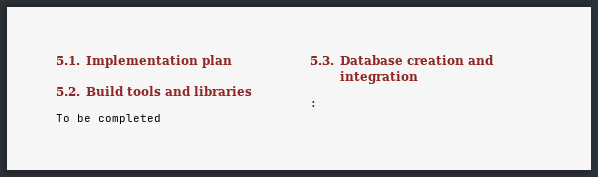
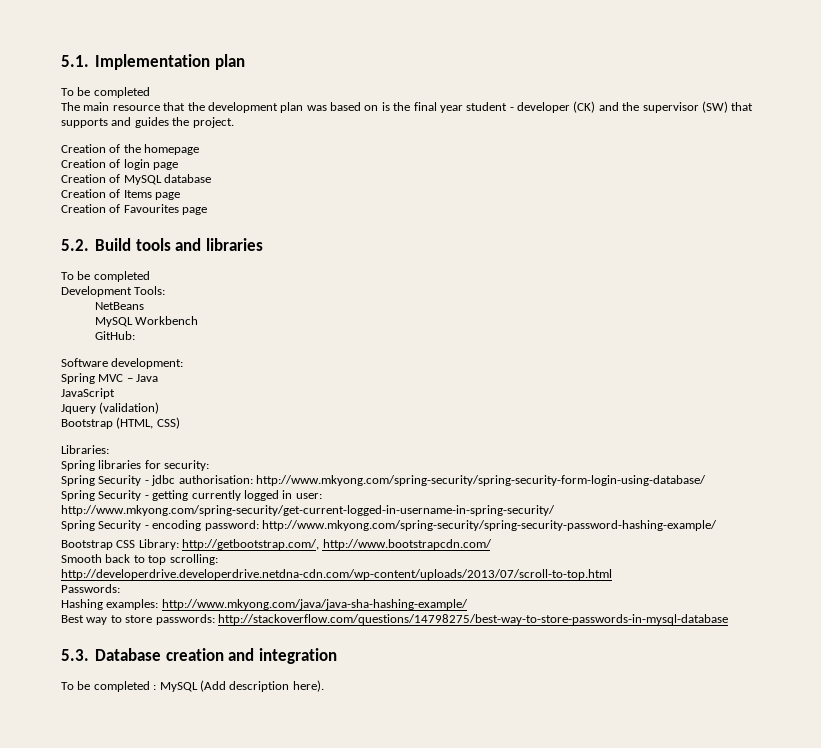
  5.1. Implementation plan
+ To be completed
+ The main resource that the development plan was based on is the final year student - developer (CK) and the supervisor (SW) that supports and guides the project.
+ Creation of the homepage
+ Creation of login page
+ Creation of MySQL database
+ Creation of Items page
+ Creation of Favourites page
+ Development Tools:
+ NetBeans
+ MySQL Workbench
+ GitHub:
+ Software development:
+ Spring MVC – Java
+ JavaScript
+ Jquery (validation)
+ Bootstrap (HTML, CSS)
+ Libraries:
+ Spring libraries for security:
+ Spring Security - jdbc authorisation: http://www.mkyong.com/spring-security/spring-security-form-login-using-database/
+ Spring Security - getting currently logged in user: http://www.mkyong.com/spring-security/get-current-logged-in-username-in-spring-security/
+ Spring Security - encoding password: http://www.mkyong.com/spring-security/spring-security-password-hashing-example/
+ Bootstrap CSS Library: http://getbootstrap.com/, http://www.bootstrapcdn.com/
+ Smooth back to top scrolling: http://developerdrive.developerdrive.netdna-cdn.com/wp-content/uploads/2013/07/scroll-to-top.html
+ Passwords:
+ Hashing examples: http://www.mkyong.com/java/java-sha-hashing-example/
+ Best way to store passwords: http://stackoverflow.com/questions/14798275/best-way-to-store-passwords-in-mysql-database
- :
+ To be completed : MySQL (Add description here).

